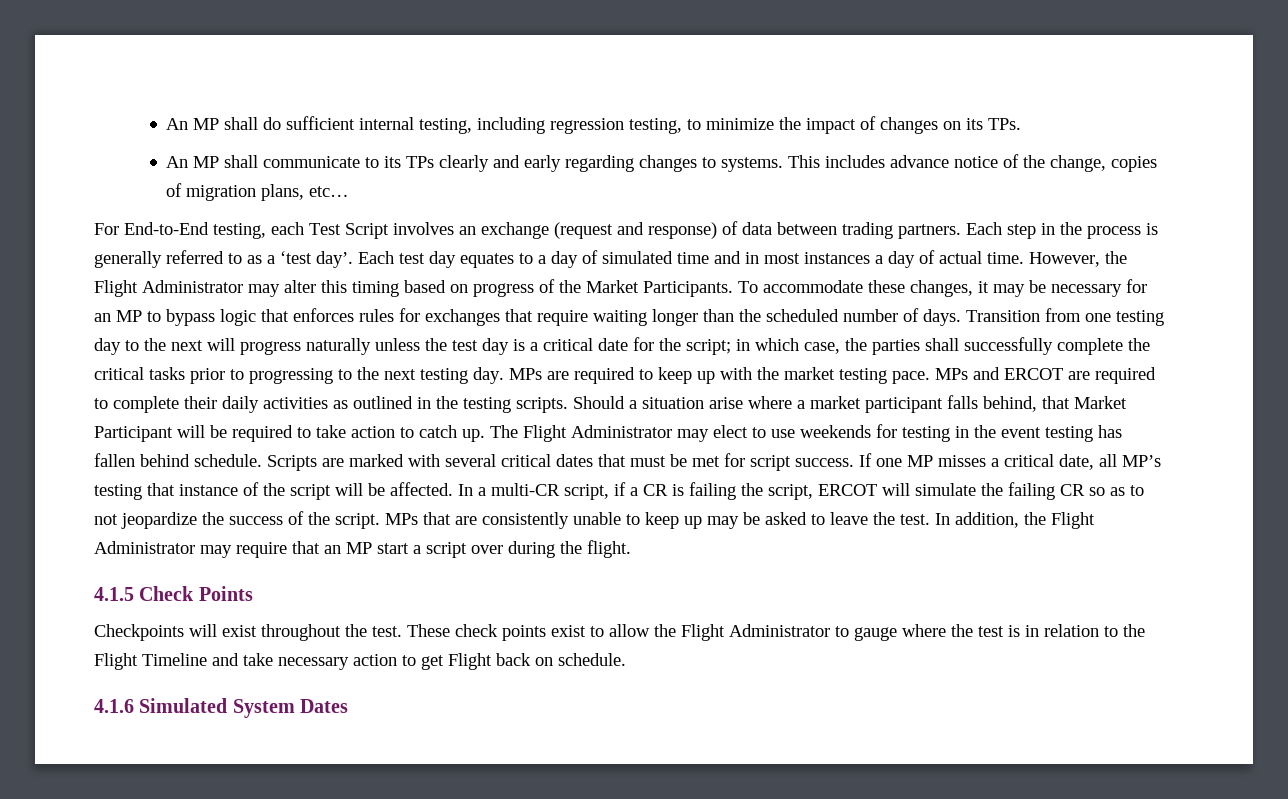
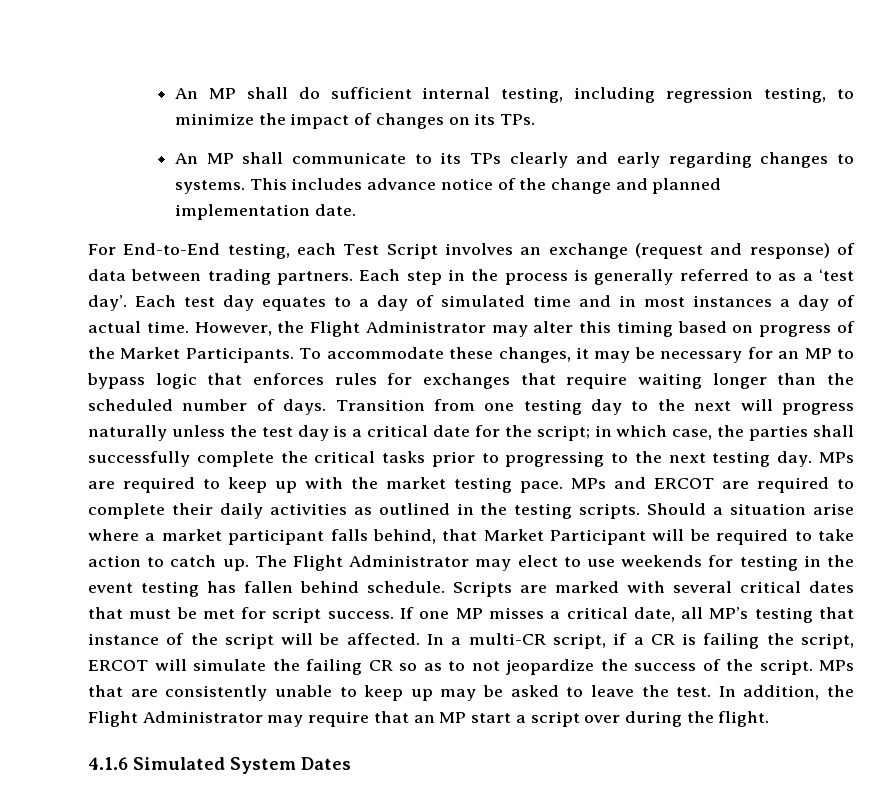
- This includes advance notice of the change, copies of migration plans, etc…
+ This includes advance notice of the change and planned implementation date.
- 4.1.5 Check Points
- Checkpoints will exist throughout the test. These check points exist to allow the Flight Administrator to gauge where the test is in relation to the Flight Timeline and take necessary action to get Flight back on schedule.

